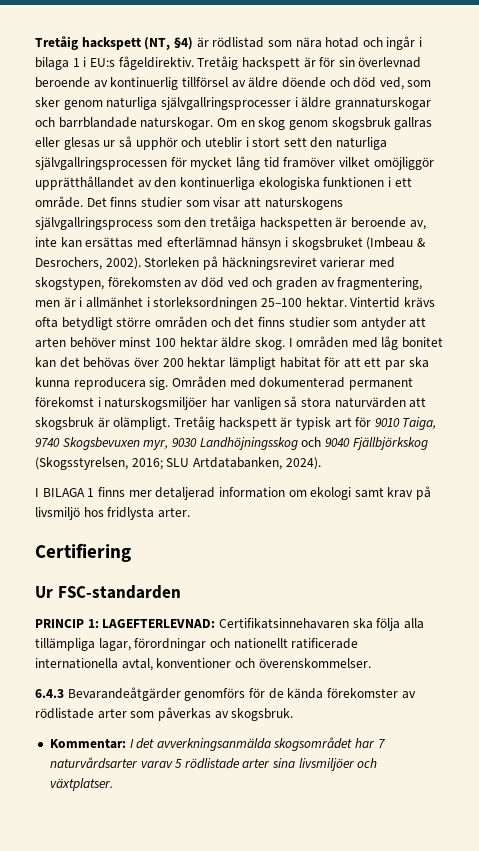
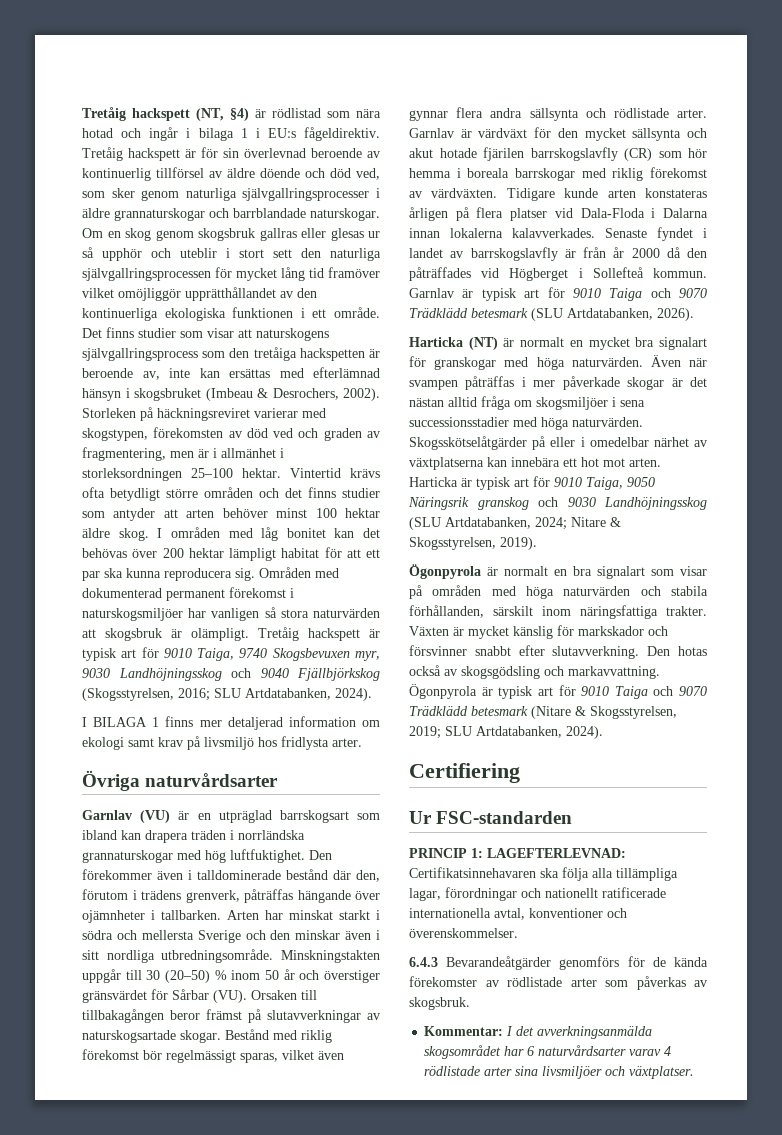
+ Övriga naturvårdsarter
+ Garnlav (VU) är en utpräglad barrskogsart som ibland kan drapera träden i norrländska grannaturskogar med hög luftfuktighet. Den förekommer även i talldominerade bestånd där den, förutom i trädens grenverk, påträffas hängande över ojämnheter i tallbarken. Arten har minskat starkt i södra och mellersta Sverige och den minskar även i sitt nordliga utbredningsområde. Minskningstakten uppgår till 30 (20–50) % inom 50 år och överstiger gränsvärdet för Sårbar (VU). Orsaken till tillbakagången beror främst på slutavverkningar av naturskogsartade skogar. Bestånd med riklig förekomst bör regelmässigt sparas, vilket även gynnar flera andra sällsynta och rödlistade arter. Garnlav är värdväxt för den mycket sällsynta och akut hotade fjärilen barrskogslavfly (CR) som hör hemma i boreala barrskogar med riklig förekomst av värdväxten. Tidigare kunde arten konstateras årligen på flera platser vid Dala-Floda i Dalarna innan lokalerna kalavverkades. Senaste fyndet i landet av barrskogslavfly är från år 2000 då den påträffades vid Högberget i Sollefteå kommun. Garnlav är typisk art för 9010 Taiga och 9070 Trädklädd betesmark (SLU Artdatabanken, 2026).
+ Harticka (NT) är normalt en mycket bra signalart för granskogar med höga naturvärden. Även när svampen påträffas i mer påverkade skogar är det nästan alltid fråga om skogsmiljöer i sena successionsstadier med höga naturvärden. Skogsskötselåtgärder på eller i omedelbar närhet av växtplatserna kan innebära ett hot mot arten. Harticka är typisk art för 9010 Taiga, 9050 Näringsrik granskog och 9030 Landhöjningsskog (SLU Artdatabanken, 2024; Nitare & Skogsstyrelsen, 2019).
+ Ögonpyrola är normalt en bra signalart som visar på områden med höga naturvärden och stabila förhållanden, särskilt inom näringsfattiga trakter. Växten är mycket känslig för markskador och försvinner snabbt efter slutavverkning. Den hotas också av skogsgödsling och markavvattning. Ögonpyrola är typisk art för 9010 Taiga och 9070 Trädklädd betesmark (Nitare & Skogsstyrelsen, 2019; SLU Artdatabanken, 2024).
- Kommentar: I det avverkningsanmälda skogsområdet har 7 naturvårdsarter varav 5 rödlistade arter sina livsmiljöer och växtplatser.
+ Kommentar: I det avverkningsanmälda skogsområdet har 6 naturvårdsarter varav 4 rödlistade arter sina livsmiljöer och växtplatser.

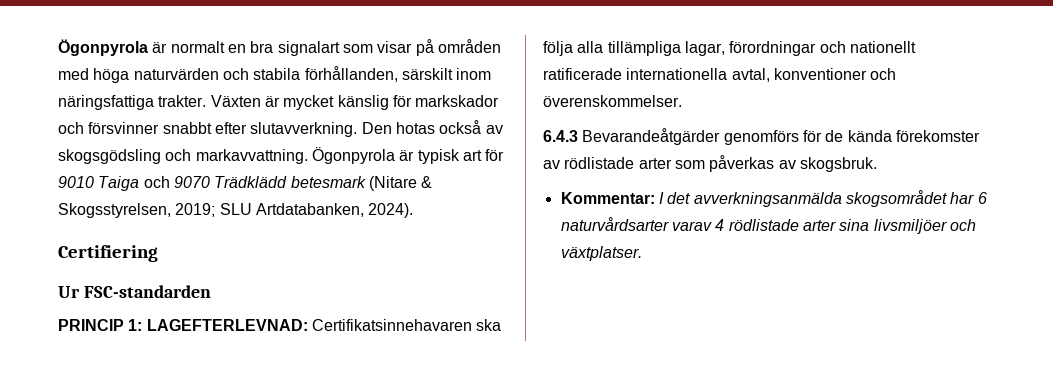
- Tretåig hackspett (NT, §4) är rödlistad som nära hotad och ingår i bilaga 1 i EU:s fågeldirektiv. Tretåig hackspett är för sin överlevnad beroende av kontinuerlig tillförsel av äldre döende och död ved, som sker genom naturliga självgallringsprocesser i äldre grannaturskogar och barrblandade naturskogar. Om en skog genom skogsbruk gallras eller glesas ur så upphör och uteblir i stort sett den naturliga självgallringsprocessen för mycket lång tid framöver vilket omöjliggör upprätthållandet av den kontinuerliga ekologiska funktionen i ett område. Det finns studier som visar att naturskogens självgallringsprocess som den tretåiga hackspetten är beroende av, inte kan ersättas med efterlämnad hänsyn i skogsbruket (Imbeau & Desrochers, 2002). Storleken på häckningsreviret varierar med skogstypen, förekomsten av död ved och graden av fragmentering, men är i allmänhet i storleksordningen 25–100 hektar. Vintertid krävs ofta betydligt större områden och det finns studier som antyder att arten behöver minst 100 hektar äldre skog. I områden med låg bonitet kan det behövas över 200 hektar lämpligt habitat för att ett par ska kunna reproducera sig. Områden med dokumenterad permanent förekomst i naturskogsmiljöer har vanligen så stora naturvärden att skogsbruk är olämpligt. Tretåig hackspett är typisk art för 9010 Taiga, 9740 Skogsbevuxen myr, 9030 Landhöjningsskog och 9040 Fjällbjörkskog (Skogsstyrelsen, 2016; SLU Artdatabanken, 2024).
- I BILAGA 1 finns mer detaljerad information om ekologi samt krav på livsmiljö hos fridlysta arter.
- Övriga naturvårdsarter
- Garnlav (VU) är en utpräglad barrskogsart som ibland kan drapera träden i norrländska grannaturskogar med hög luftfuktighet. Den förekommer även i talldominerade bestånd där den, förutom i trädens grenverk, påträffas hängande över ojämnheter i tallbarken. Arten har minskat starkt i södra och mellersta Sverige och den minskar även i sitt nordliga utbredningsområde. Minskningstakten uppgår till 30 (20–50) % inom 50 år och överstiger gränsvärdet för Sårbar (VU). Orsaken till tillbakagången beror främst på slutavverkningar av naturskogsartade skogar. Bestånd med riklig förekomst bör regelmässigt sparas, vilket även gynnar flera andra sällsynta och rödlistade arter. Garnlav är värdväxt för den mycket sällsynta och akut hotade fjärilen barrskogslavfly (CR) som hör hemma i boreala barrskogar med riklig förekomst av värdväxten. Tidigare kunde arten konstateras årligen på flera platser vid Dala-Floda i Dalarna innan lokalerna kalavverkades. Senaste fyndet i landet av barrskogslavfly är från år 2000 då den påträffades vid Högberget i Sollefteå kommun. Garnlav är typisk art för 9010 Taiga och 9070 Trädklädd betesmark (SLU Artdatabanken, 2026).
- Harticka (NT) är normalt en mycket bra signalart för granskogar med höga naturvärden. Även när svampen påträffas i mer påverkade skogar är det nästan alltid fråga om skogsmiljöer i sena successionsstadier med höga naturvärden. Skogsskötselåtgärder på eller i omedelbar närhet av växtplatserna kan innebära ett hot mot arten. Harticka är typisk art för 9010 Taiga, 9050 Näringsrik granskog och 9030 Landhöjningsskog (SLU Artdatabanken, 2024; Nitare & Skogsstyrelsen, 2019).

